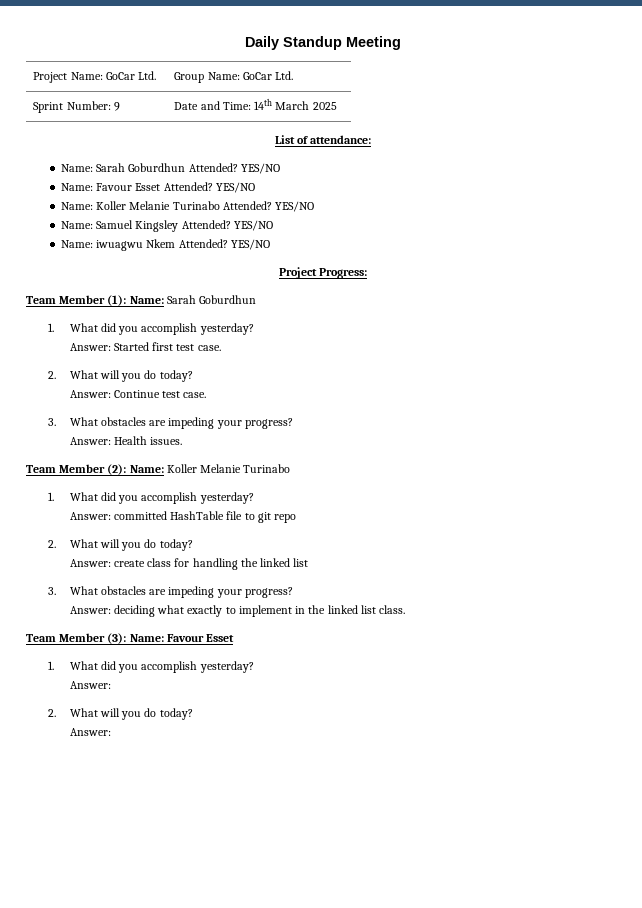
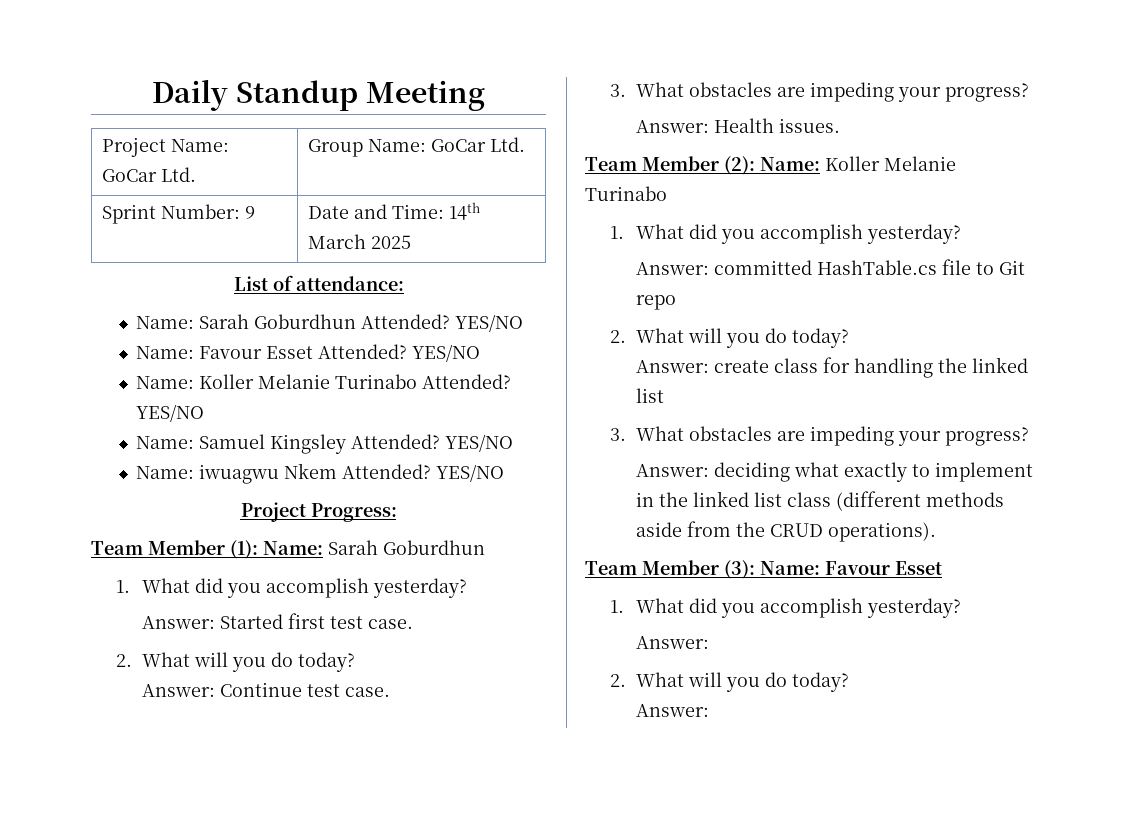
- Answer: committed HashTable file to git repo
+ Answer: committed HashTable.cs file to Git repo
- Answer: deciding what exactly to implement in the linked list class.
+ Answer: deciding what exactly to implement in the linked list class (different methods aside from the CRUD operations).

